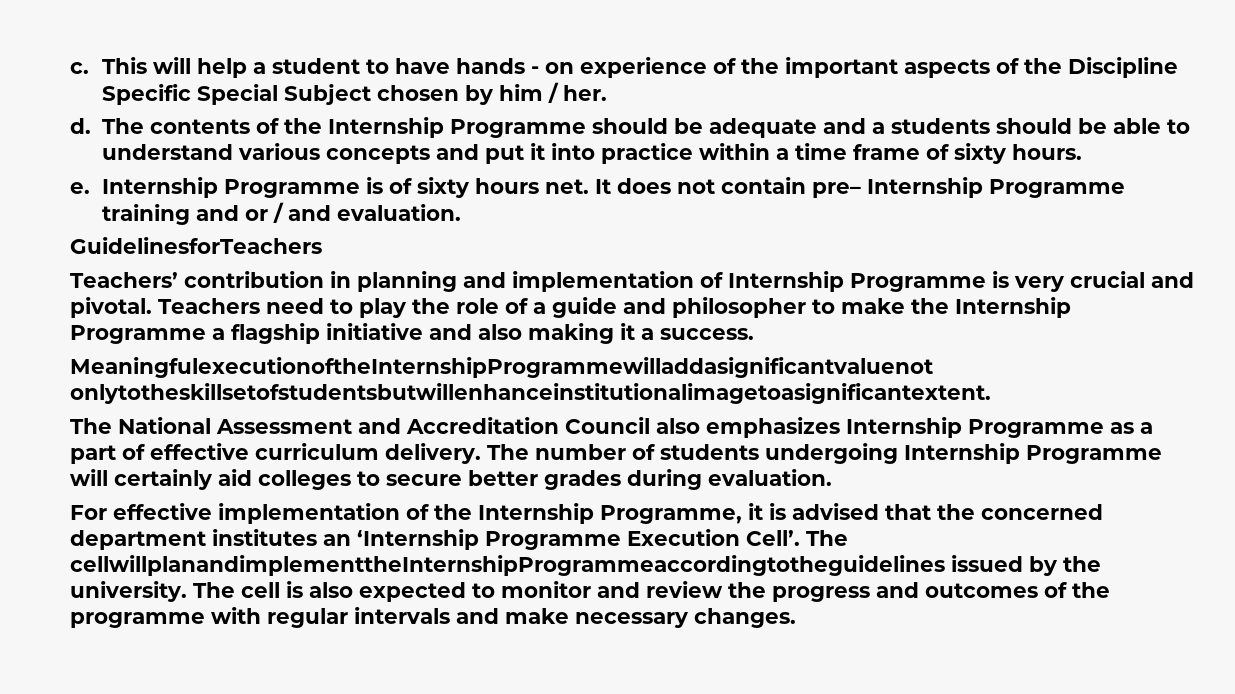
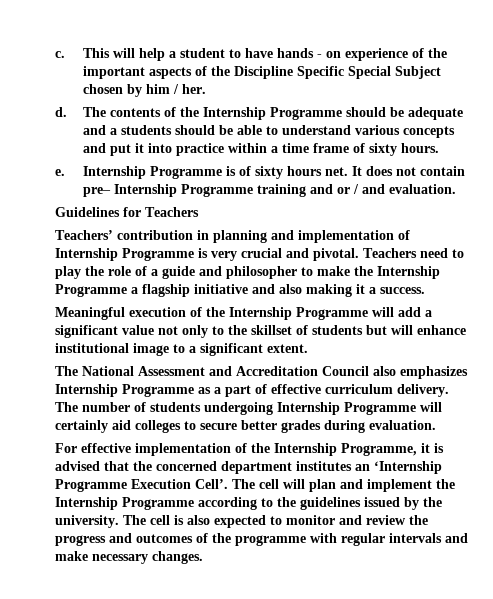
- GuidelinesforTeachers
+ Guidelines for Teachers
- MeaningfulexecutionoftheInternshipProgrammewilladdasignificantvaluenot onlytotheskillsetofstudentsbutwillenhanceinstitutionalimagetoasignificantextent.
+ Meaningful execution of the Internship Programme will add a significant value not only to the skillset of students but will enhance institutional image to a significant extent.
- The cellwillplanandimplementtheInternshipProgrammeaccordingtotheguidelines issued by the university.
+ The cell will plan and implement the Internship Programme according to the guidelines issued by the university.

